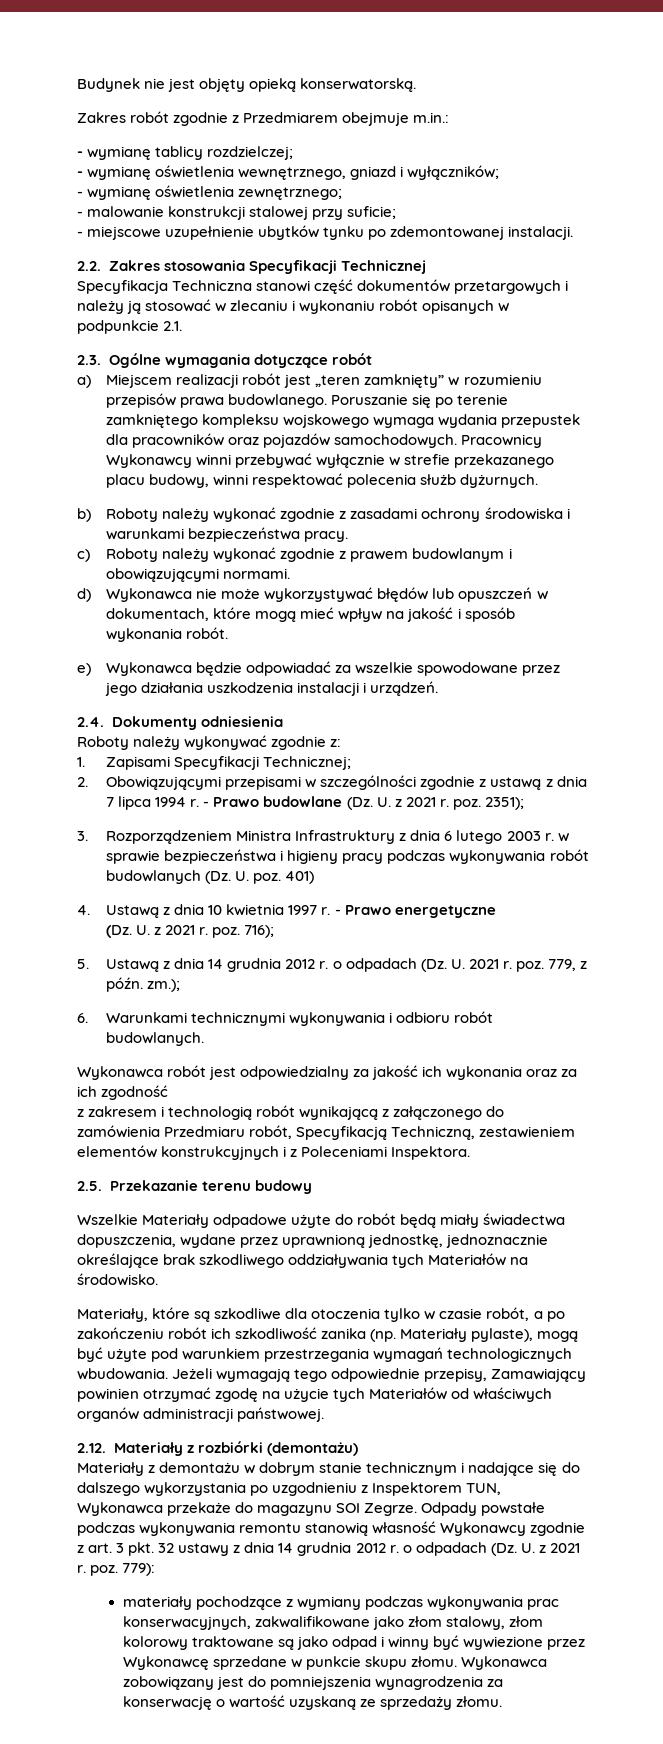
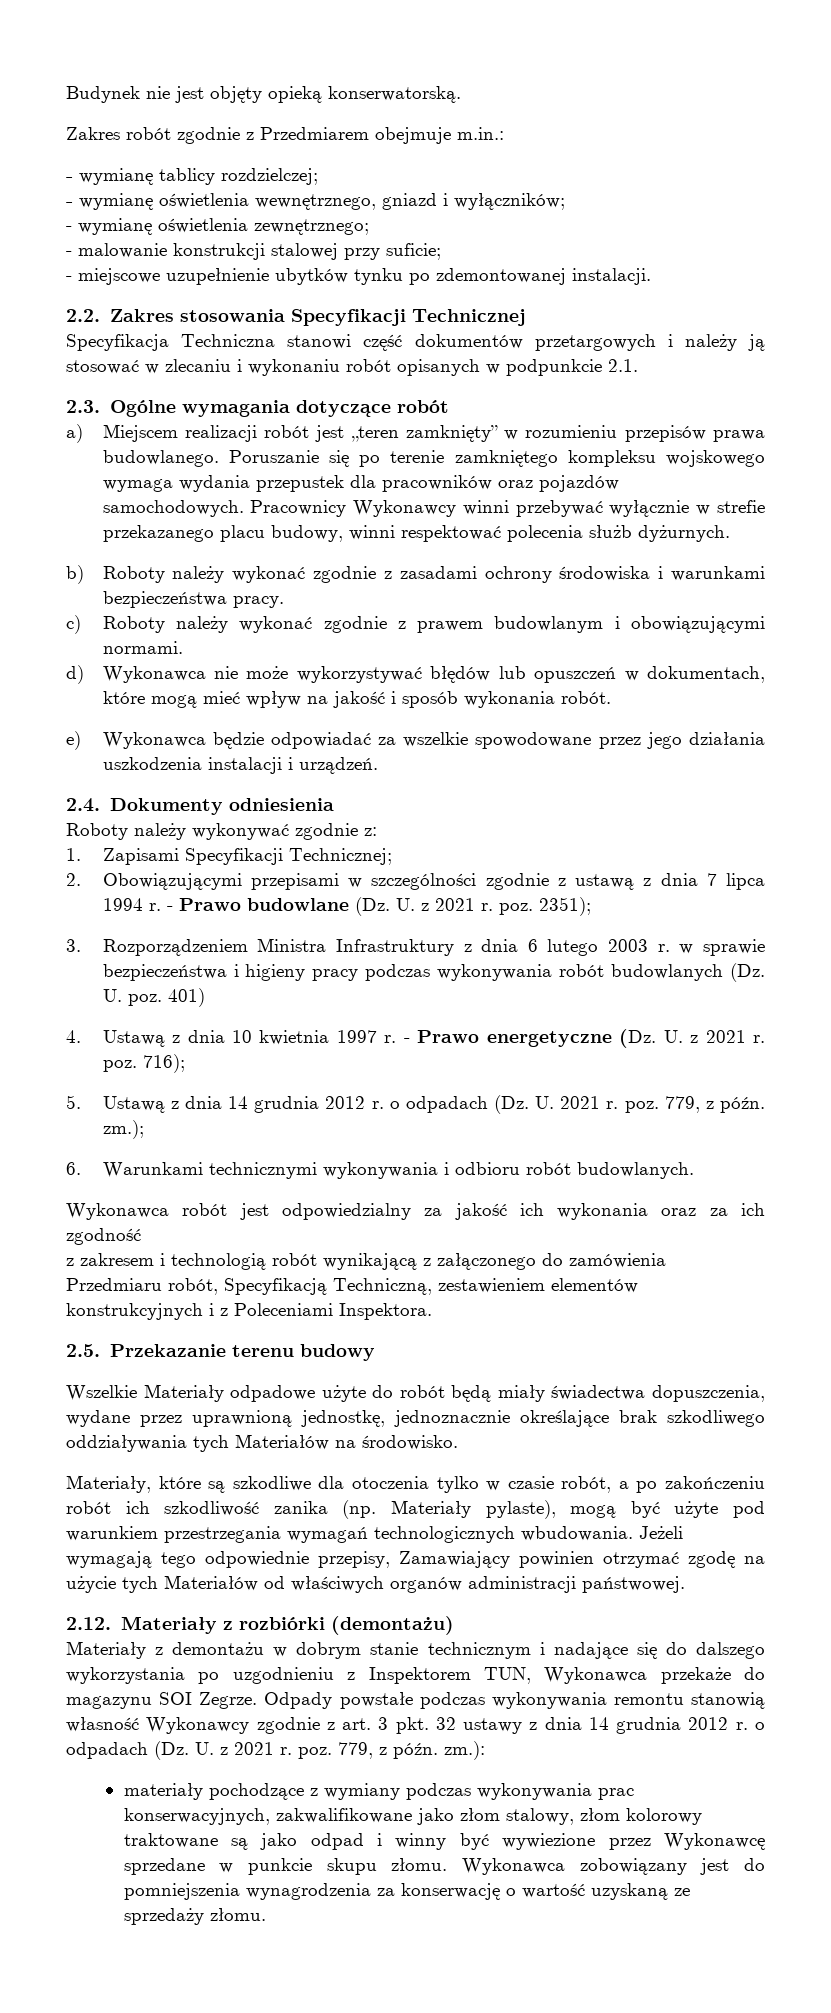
- - Prawo energetyczne
- (Dz. U. z 2021 r. poz. 716);
+ - Prawo energetyczne (Dz. U. z 2021 r. poz. 716);
- Odpady powstałe podczas wykonywania remontu stanowią własność Wykonawcy zgodnie z art. 3 pkt. 32 ustawy z dnia 14 grudnia 2012 r. o odpadach (Dz. U. z 2021 r. poz. 779):
+ Odpady powstałe podczas wykonywania remontu stanowią własność Wykonawcy zgodnie z art. 3 pkt. 32 ustawy z dnia 14 grudnia 2012 r. o odpadach (Dz. U. z 2021 r. poz. 779, z późn. zm.):

